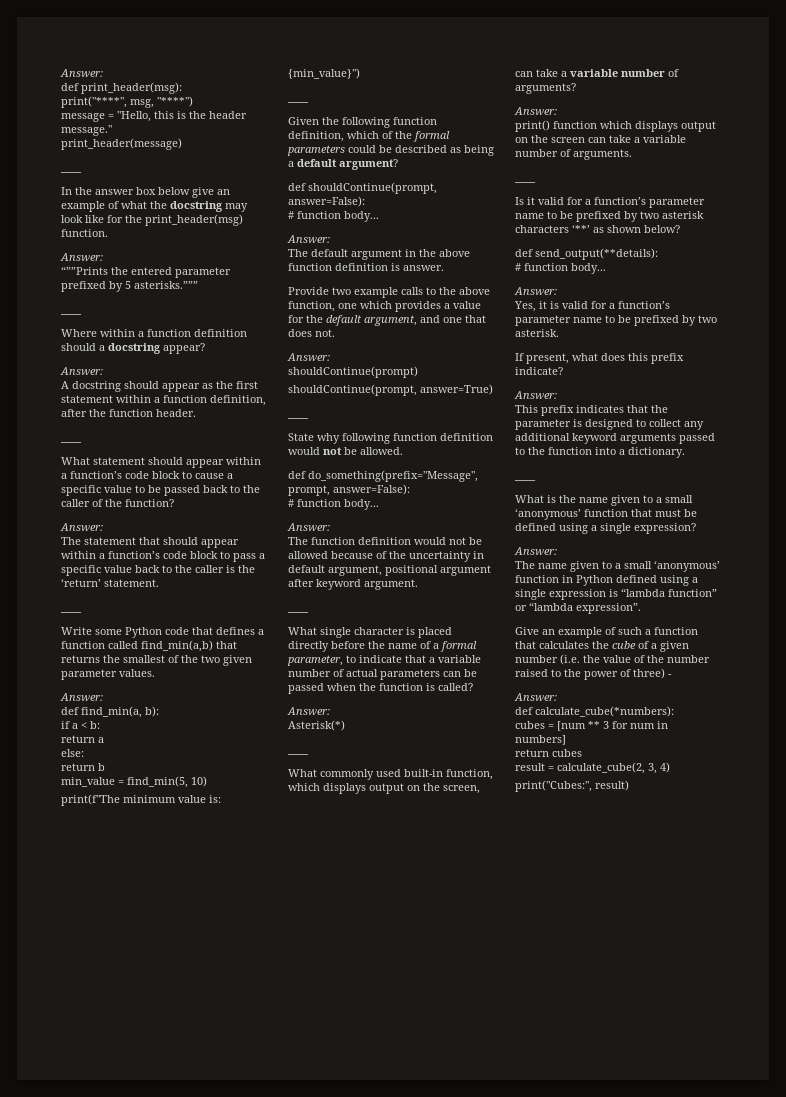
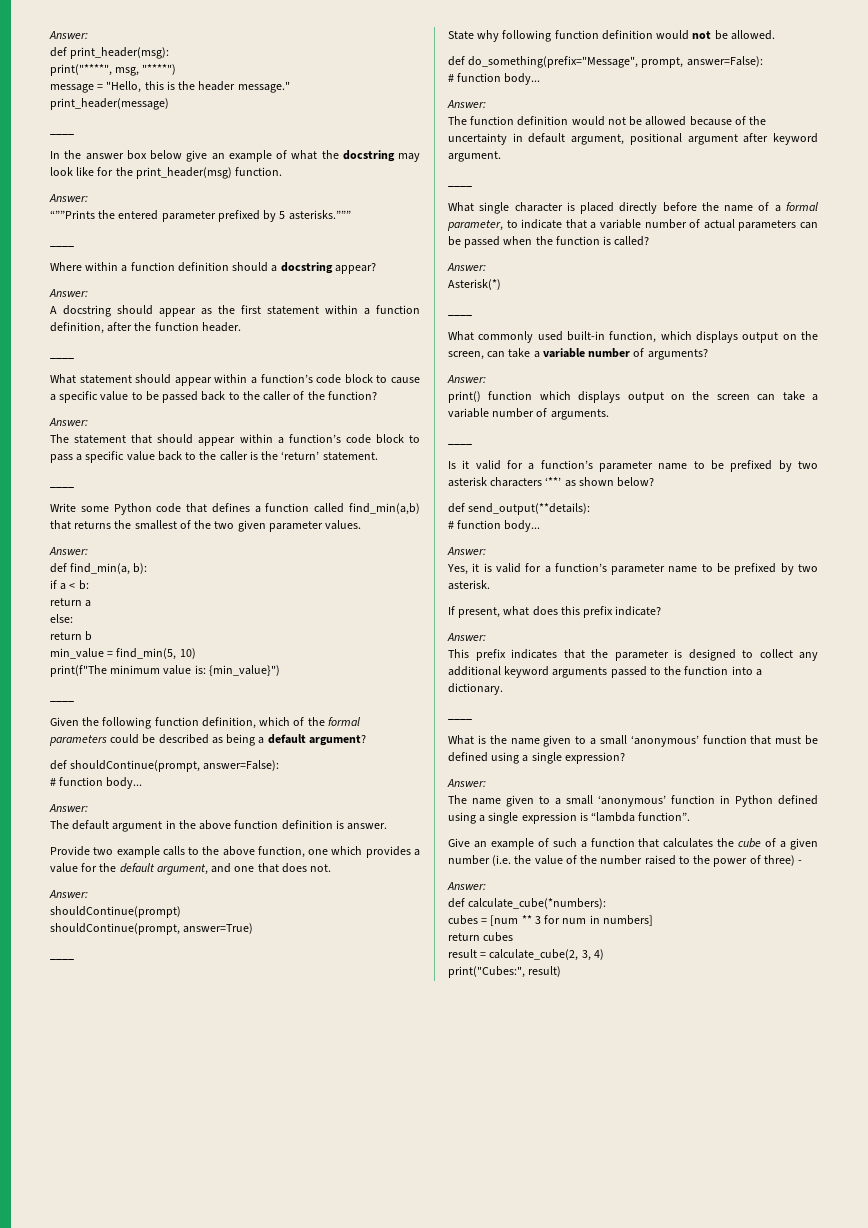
- The name given to a small ‘anonymous’ function in Python defined using a single expression is “lambda function” or “lambda expression”.
+ The name given to a small ‘anonymous’ function in Python defined using a single expression is “lambda function”.

